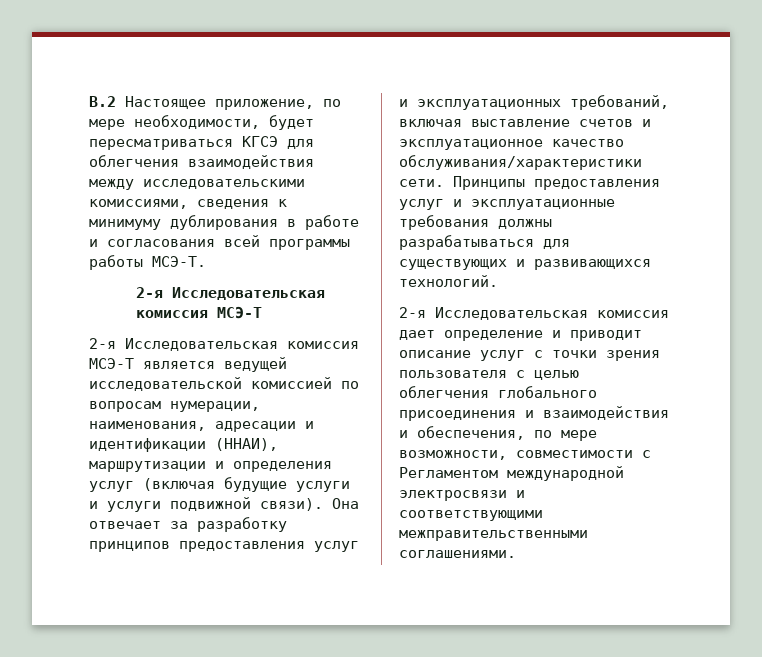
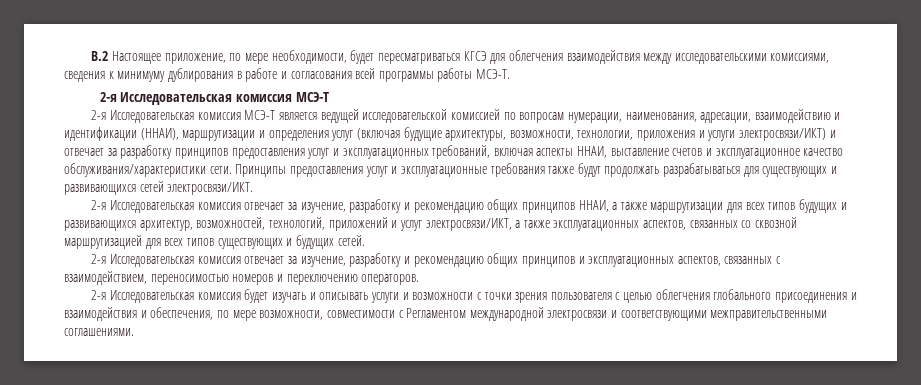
- 2-я Исследовательская комиссия МСЭ-Т является ведущей исследовательской комиссией по вопросам нумерации, наименования, адресации и идентификации (ННАИ), маршрутизации и определения услуг (включая будущие услуги и услуги подвижной связи). Она отвечает за разработку принципов предоставления услуг и эксплуатационных требований, включая выставление счетов и эксплуатационное качество обслуживания/характеристики сети.
+ 2-я Исследовательская комиссия МСЭ-Т является ведущей исследовательской комиссией по вопросам нумерации, наименования, адресации, взаимодействию и идентификации (ННАИ), маршрутизации и определения услуг (включая будущие архитектуры, возможности, технологии, приложения и услуги электросвязи/ИКТ) и отвечает за разработку принципов предоставления услуг и эксплуатационных требований, включая аспекты ННАИ, выставление счетов и эксплуатационное качество обслуживания/характеристики сети.
- Принципы предоставления услуг и эксплуатационные требования должны разрабатываться для существующих и развивающихся технологий.
- 2-я Исследовательская комиссия дает определение и приводит описание услуг с точки зрения пользователя с целью облегчения глобального присоединения и взаимодействия и обеспечения, по мере возможности, совместимости с Регламентом международной электросвязи и соответствующими межправительственными соглашениями.
+ Принципы предоставления услуг и эксплуатационные требования также будут продолжать разрабатываться для существующих и развивающихся сетей электросвязи/ИКТ.
+ 2-я Исследовательская комиссия отвечает за изучение, разработку и рекомендацию общих принципов ННАИ, а также маршрутизации для всех типов будущих и развивающихся архитектур, возможностей, технологий, приложений и услуг электросвязи/ИКТ, а также эксплуатационных аспектов, связанных со сквозной маршрутизацией для всех типов существующих и будущих сетей.
+ 2-я Исследовательская комиссия отвечает за изучение, разработку и рекомендацию общих принципов и эксплуатационных аспектов, связанных с взаимодействием, переносимостью номеров и переключению операторов.
+ 2-я Исследовательская комиссия будет изучать и описывать услуги и возможности с точки зрения пользователя с целью облегчения глобального присоединения и взаимодействия и обеспечения, по мере возможности, совместимости с Регламентом международной электросвязи и соответствующими межправительственными соглашениями.

